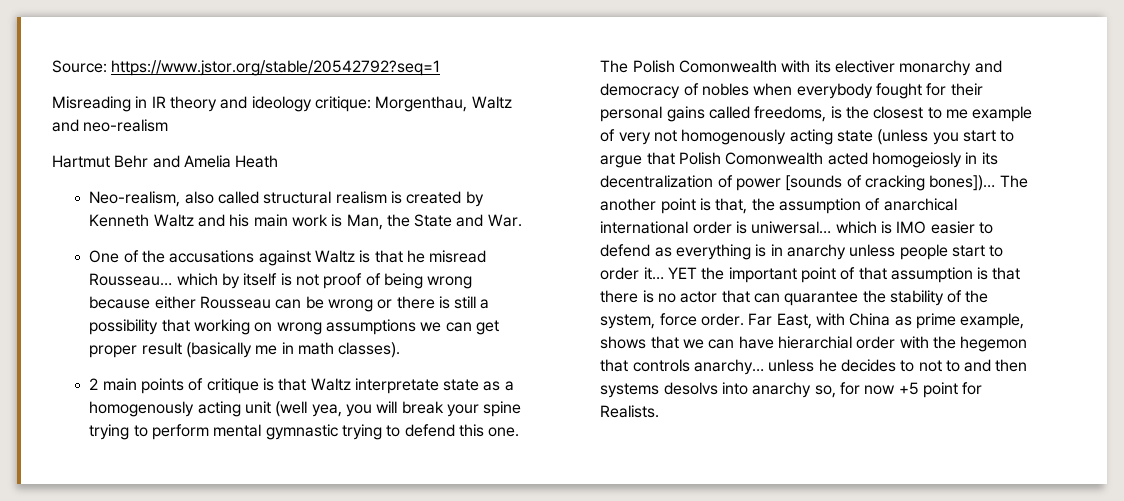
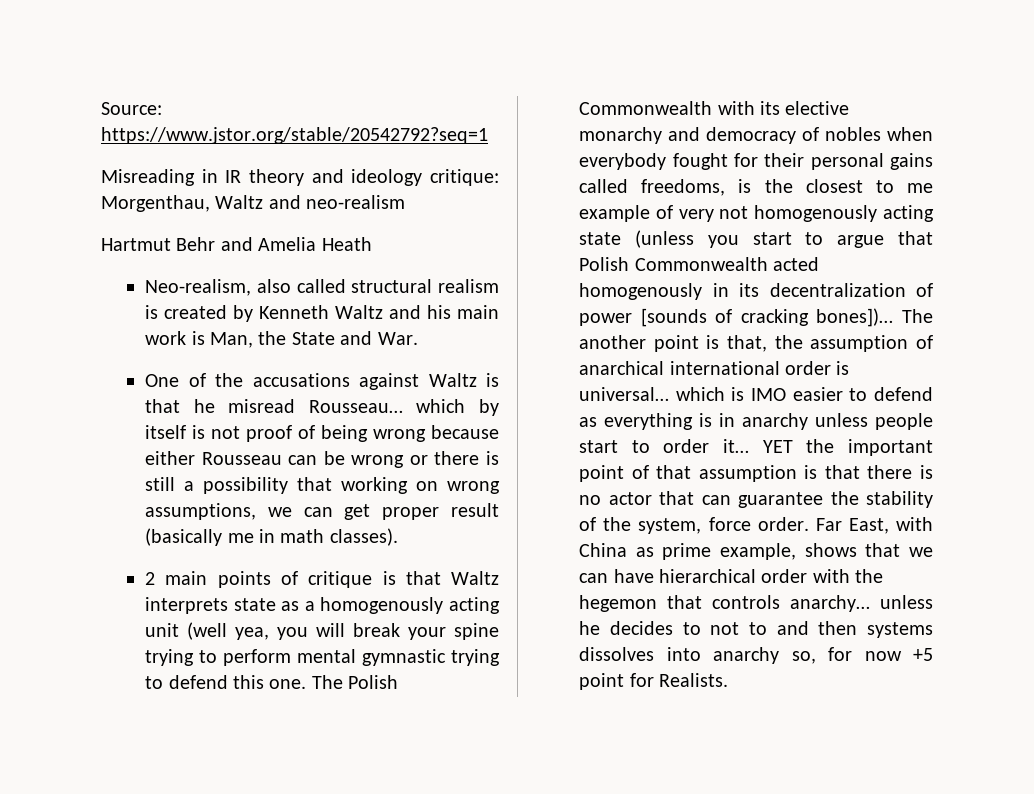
- One of the accusations against Waltz is that he misread Rousseau… which by itself is not proof of being wrong because either Rousseau can be wrong or there is still a possibility that working on wrong assumptions we can get proper result (basically me in math classes).
+ One of the accusations against Waltz is that he misread Rousseau… which by itself is not proof of being wrong because either Rousseau can be wrong or there is still a possibility that working on wrong assumptions, we can get proper result (basically me in math classes).
- 2 main points of critique is that Waltz interpretate state as a homogenously acting unit (well yea, you will break your spine trying to perform mental gymnastic trying to defend this one.
+ 2 main points of critique is that Waltz interprets state as a homogenously acting unit (well yea, you will break your spine trying to perform mental gymnastic trying to defend this one.
- The Polish Comonwealth with its electiver monarchy and democracy of nobles when everybody fought for their personal gains called freedoms, is the closest to me example of very not homogenously acting state (unless you start to argue that Polish Comonwealth acted homogeiosly in its decentralization of power [sounds of cracking bones])…
+ The Polish Commonwealth with its elective monarchy and democracy of nobles when everybody fought for their personal gains called freedoms, is the closest to me example of very not homogenously acting state (unless you start to argue that Polish Commonwealth acted homogenously in its decentralization of power [sounds of cracking bones])…
- The another point is that, the assumption of anarchical international order is uniwersal… which is IMO easier to defend as everything is in anarchy unless people start to order it…
+ The another point is that, the assumption of anarchical international order is universal… which is IMO easier to defend as everything is in anarchy unless people start to order it…
- YET the important point of that assumption is that there is no actor that can quarantee the stability of the system, force order.
+ YET the important point of that assumption is that there is no actor that can guarantee the stability of the system, force order.
- Far East, with China as prime example, shows that we can have hierarchial order with the hegemon that controls anarchy… unless he decides to not to and then systems desolvs into anarchy so, for now +5 point for Realists.
+ Far East, with China as prime example, shows that we can have hierarchical order with the hegemon that controls anarchy… unless he decides to not to and then systems dissolves into anarchy so, for now +5 point for Realists.

